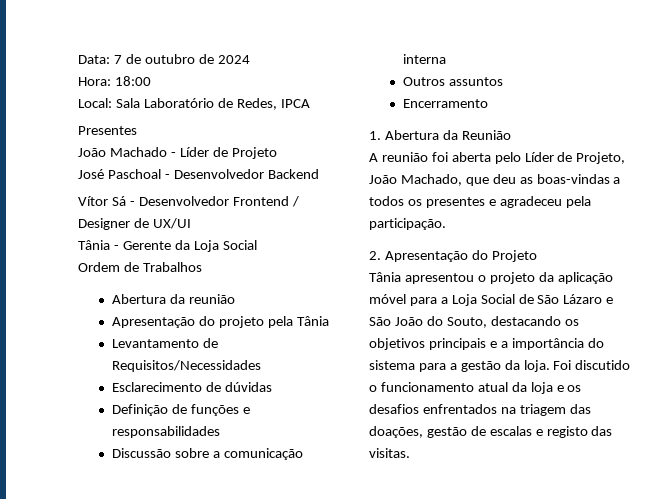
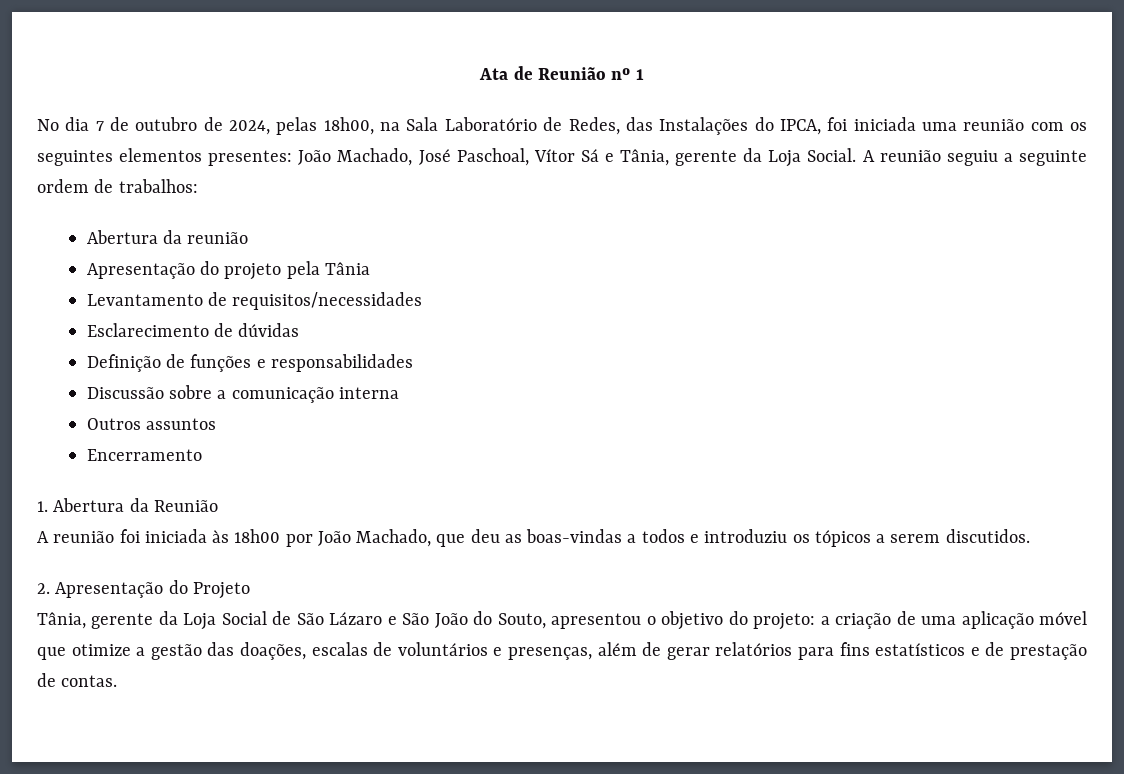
- Data: 7 de outubro de 2024
- Hora: 18:00
- Local: Sala Laboratório de Redes, IPCA
- Presentes
- João Machado - Líder de Projeto
- José Paschoal - Desenvolvedor Backend
- Vítor Sá - Desenvolvedor Frontend / Designer de UX/UI
- Tânia - Gerente da Loja Social
- Ordem de Trabalhos
+ Ata de Reunião nº 1
+ No dia 7 de outubro de 2024, pelas 18h00, na Sala Laboratório de Redes, das Instalações do IPCA, foi iniciada uma reunião com os seguintes elementos presentes: João Machado, José Paschoal, Vítor Sá e Tânia, gerente da Loja Social. A reunião seguiu a seguinte ordem de trabalhos:
- Levantamento de Requisitos/Necessidades
+ Levantamento de requisitos/necessidades
- A reunião foi aberta pelo Líder de Projeto, João Machado, que deu as boas-vindas a todos os presentes e agradeceu pela participação.
+ A reunião foi iniciada às 18h00 por João Machado, que deu as boas-vindas a todos e introduziu os tópicos a serem discutidos.
  2. Apresentação do Projeto
- Tânia apresentou o projeto da aplicação móvel para a Loja Social de São Lázaro e São João do Souto, destacando os objetivos principais e a importância do sistema para a gestão da loja. Foi discutido o funcionamento atual da loja e os desafios enfrentados na triagem das doações, gestão de escalas e registo das visitas.
+ Tânia, gerente da Loja Social de São Lázaro e São João do Souto, apresentou o objetivo do projeto: a criação de uma aplicação móvel que otimize a gestão das doações, escalas de voluntários e presenças, além de gerar relatórios para fins estatísticos e de prestação de contas.

